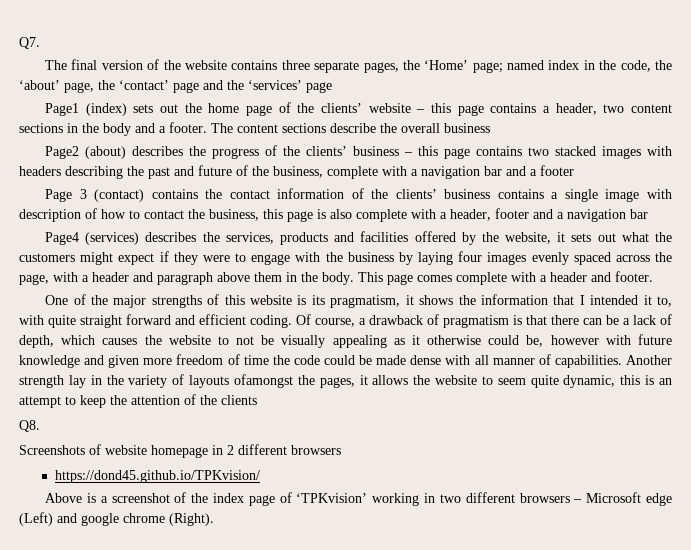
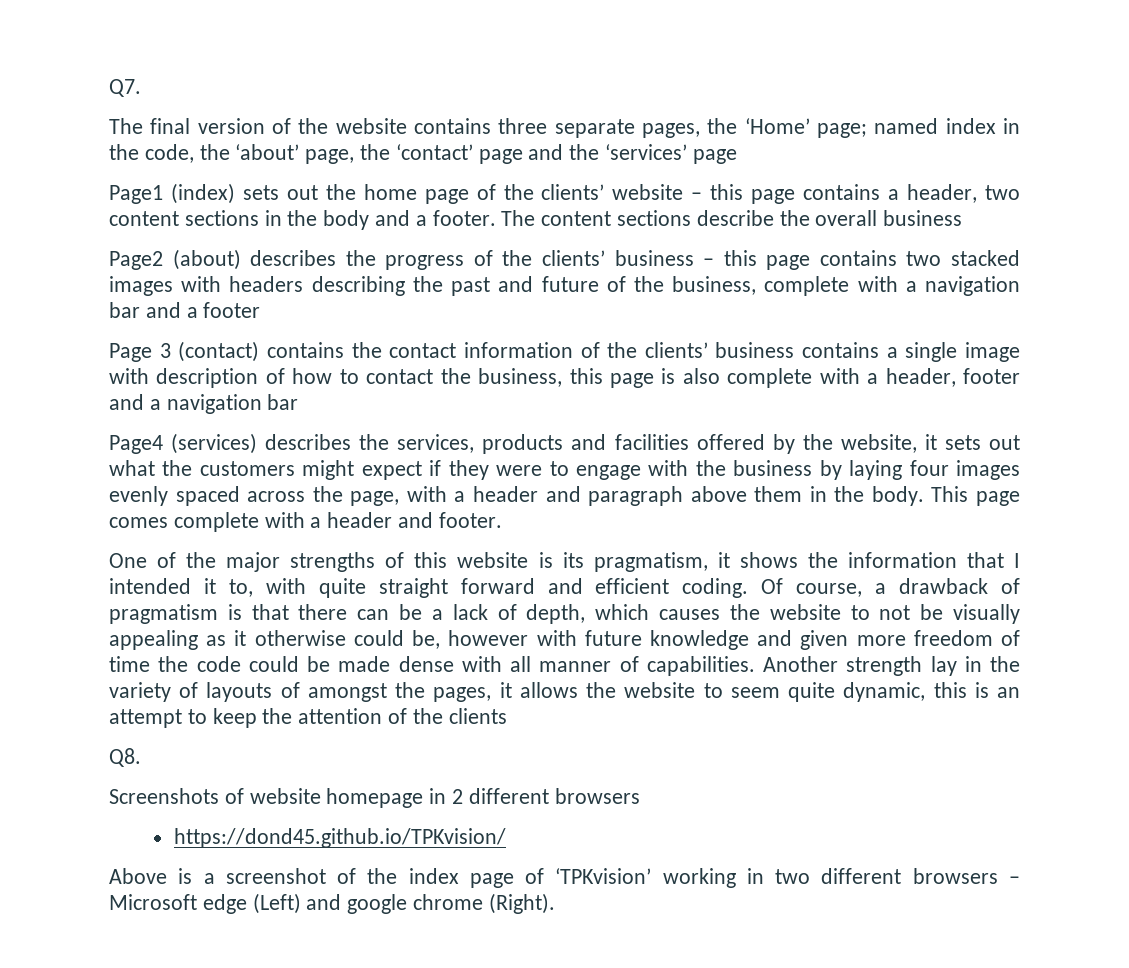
- Another strength lay in the variety of layouts ofamongst the pages, it allows the website to seem quite dynamic, this is an attempt to keep the attention of the clients
+ Another strength lay in the variety of layouts of amongst the pages, it allows the website to seem quite dynamic, this is an attempt to keep the attention of the clients

